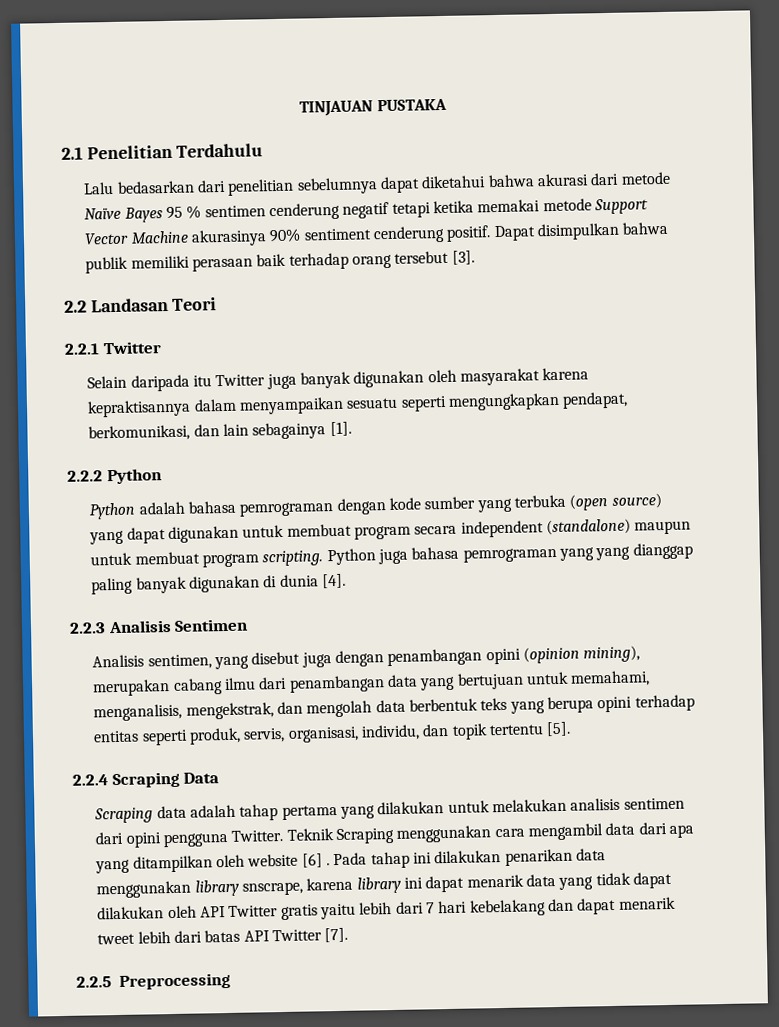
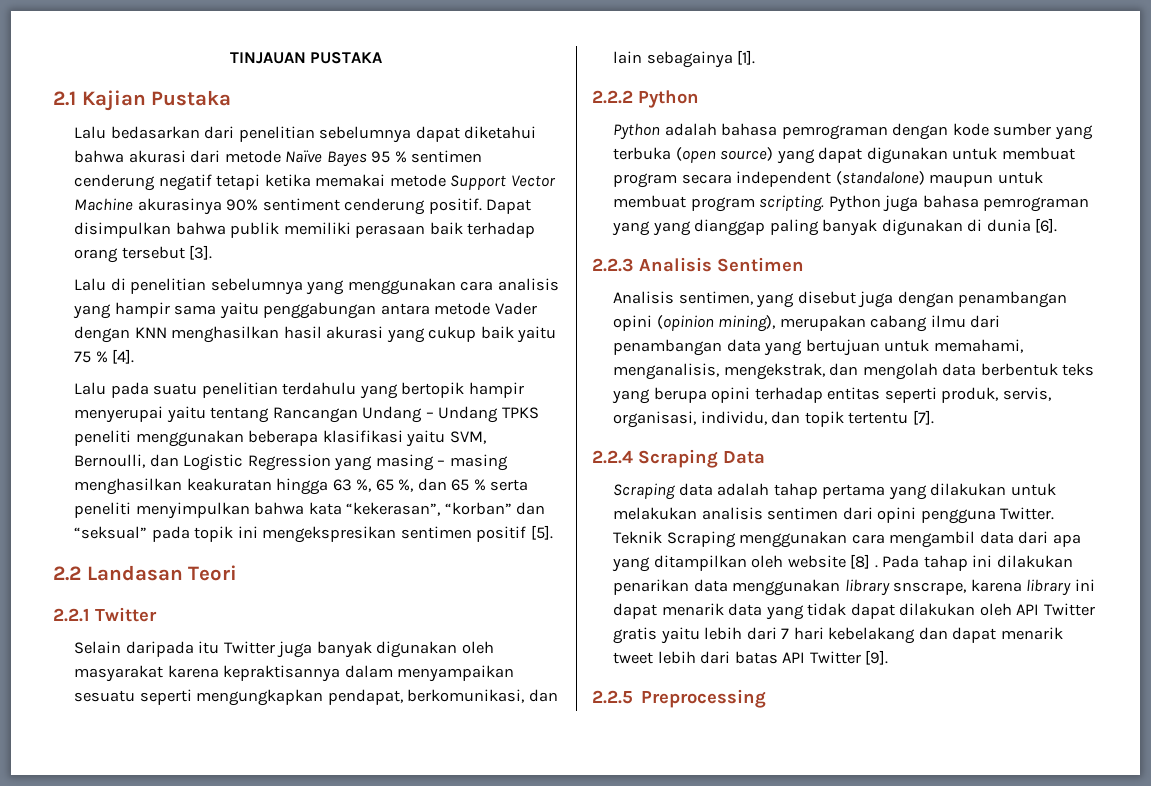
- 2.1 Penelitian Terdahulu
+ 2.1 Kajian Pustaka
+ Lalu di penelitian sebelumnya yang menggunakan cara analisis yang hampir sama yaitu penggabungan antara metode Vader dengan KNN menghasilkan hasil akurasi yang cukup baik yaitu 75 % [4].
+ Lalu pada suatu penelitian terdahulu yang bertopik hampir menyerupai yaitu tentang Rancangan Undang – Undang TPKS peneliti menggunakan beberapa klasifikasi yaitu SVM, Bernoulli, dan Logistic Regression yang masing – masing menghasilkan keakuratan hingga 63 %, 65 %, dan 65 % serta peneliti menyimpulkan bahwa kata “kekerasan”, “korban” dan “seksual” pada topik ini mengekspresikan sentimen positif [5].
- Python juga bahasa pemrograman yang yang dianggap paling banyak digunakan di dunia [4].
+ Python juga bahasa pemrograman yang yang dianggap paling banyak digunakan di dunia [6].
- Analisis sentimen, yang disebut juga dengan penambangan opini (opinion mining), merupakan cabang ilmu dari penambangan data yang bertujuan untuk memahami, menganalisis, mengekstrak, dan mengolah data berbentuk teks yang berupa opini terhadap entitas seperti produk, servis, organisasi, individu, dan topik tertentu [5].
+ Analisis sentimen, yang disebut juga dengan penambangan opini (opinion mining), merupakan cabang ilmu dari penambangan data yang bertujuan untuk memahami, menganalisis, mengekstrak, dan mengolah data berbentuk teks yang berupa opini terhadap entitas seperti produk, servis, organisasi, individu, dan topik tertentu [7].
- Teknik Scraping menggunakan cara mengambil data dari apa yang ditampilkan oleh website [6] .
+ Teknik Scraping menggunakan cara mengambil data dari apa yang ditampilkan oleh website [8] .
- Pada tahap ini dilakukan penarikan data menggunakan library snscrape, karena library ini dapat menarik data yang tidak dapat dilakukan oleh API Twitter gratis yaitu lebih dari 7 hari kebelakang dan dapat menarik tweet lebih dari batas API Twitter [7].
+ Pada tahap ini dilakukan penarikan data menggunakan library snscrape, karena library ini dapat menarik data yang tidak dapat dilakukan oleh API Twitter gratis yaitu lebih dari 7 hari kebelakang dan dapat menarik tweet lebih dari batas API Twitter [9].

